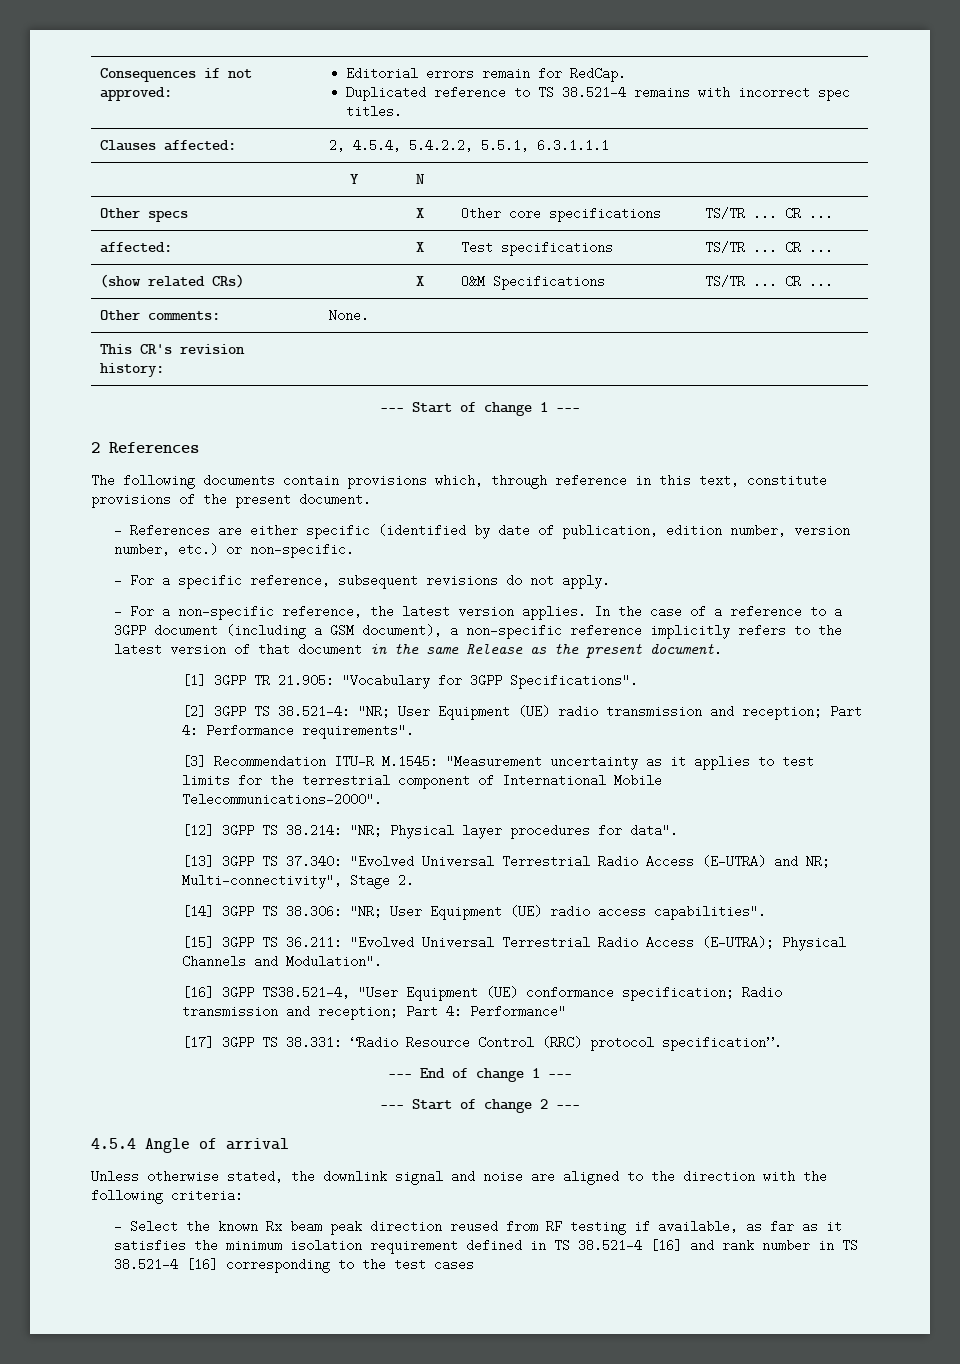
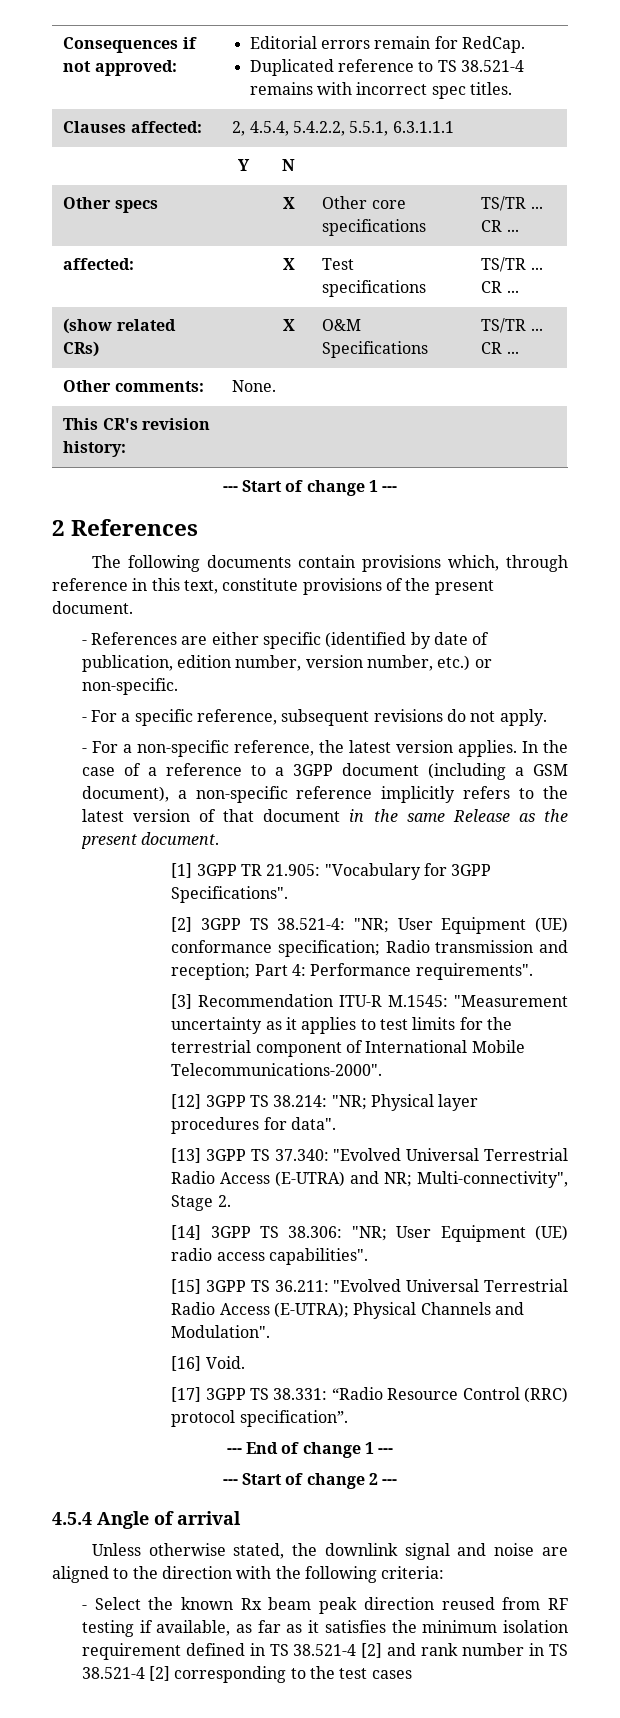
- [2] 3GPP TS 38.521-4: "NR; User Equipment (UE) radio transmission and reception; Part 4: Performance requirements".
+ [2] 3GPP TS 38.521-4: "NR; User Equipment (UE) conformance specification; Radio transmission and reception; Part 4: Performance requirements".
- [16] 3GPP TS38.521-4, "User Equipment (UE) conformance specification; Radio transmission and reception; Part 4: Performance"
+ [16] Void.
- - Select the known Rx beam peak direction reused from RF testing if available, as far as it satisfies the minimum isolation requirement defined in TS 38.521-4 [16] and rank number in TS 38.521-4 [16] corresponding to the test cases
+ - Select the known Rx beam peak direction reused from RF testing if available, as far as it satisfies the minimum isolation requirement defined in TS 38.521-4 [2] and rank number in TS 38.521-4 [2] corresponding to the test cases

